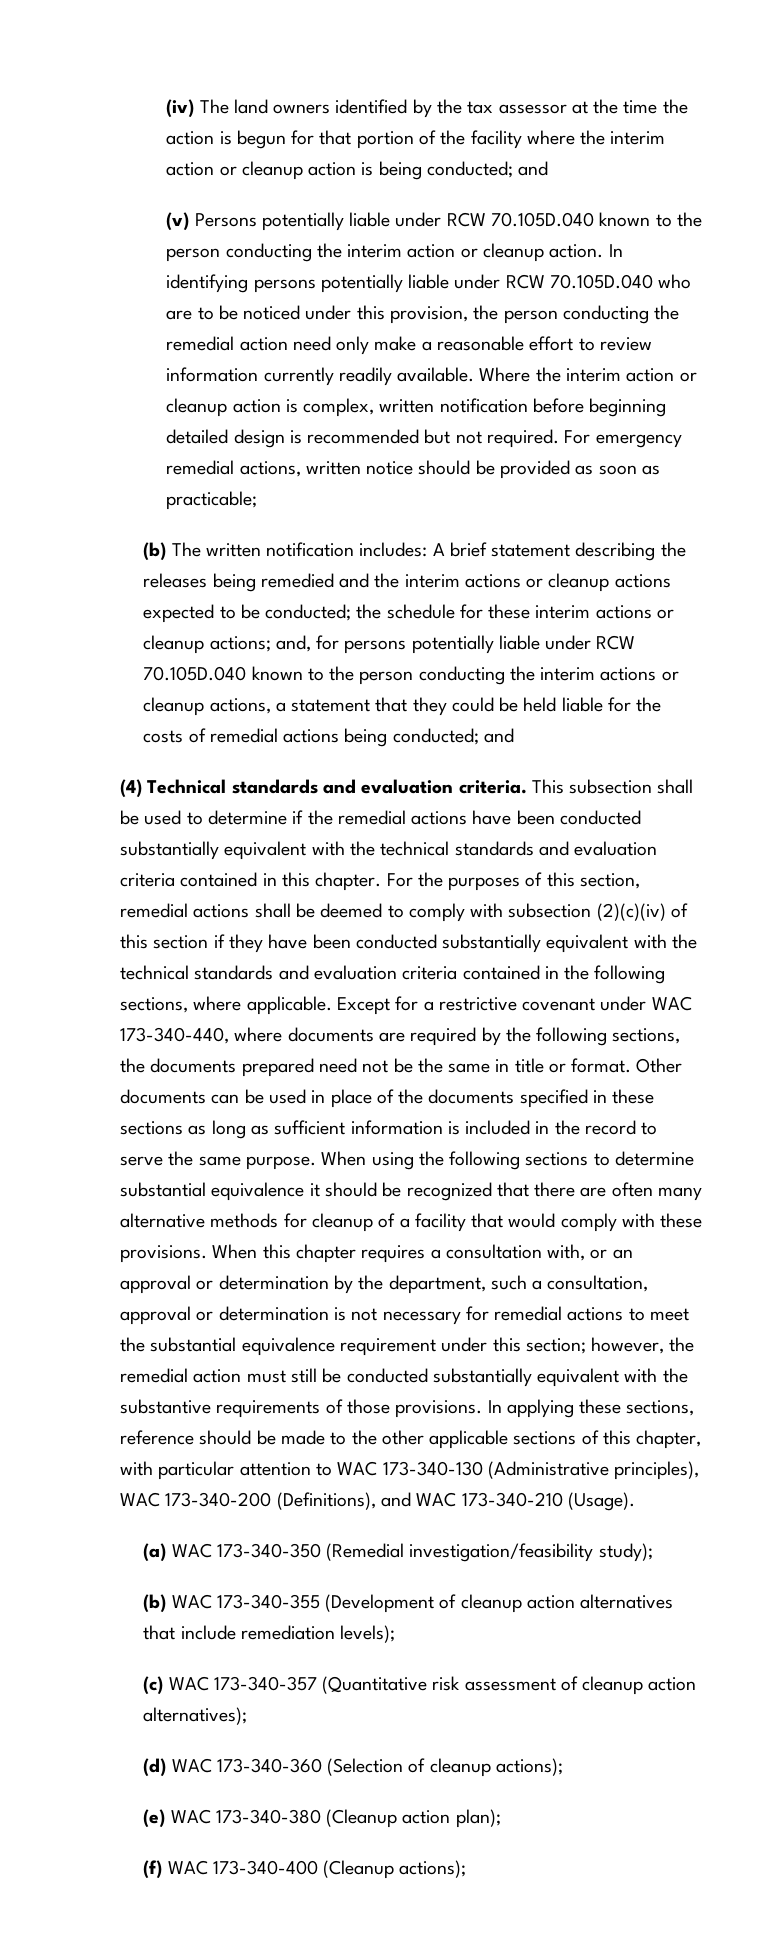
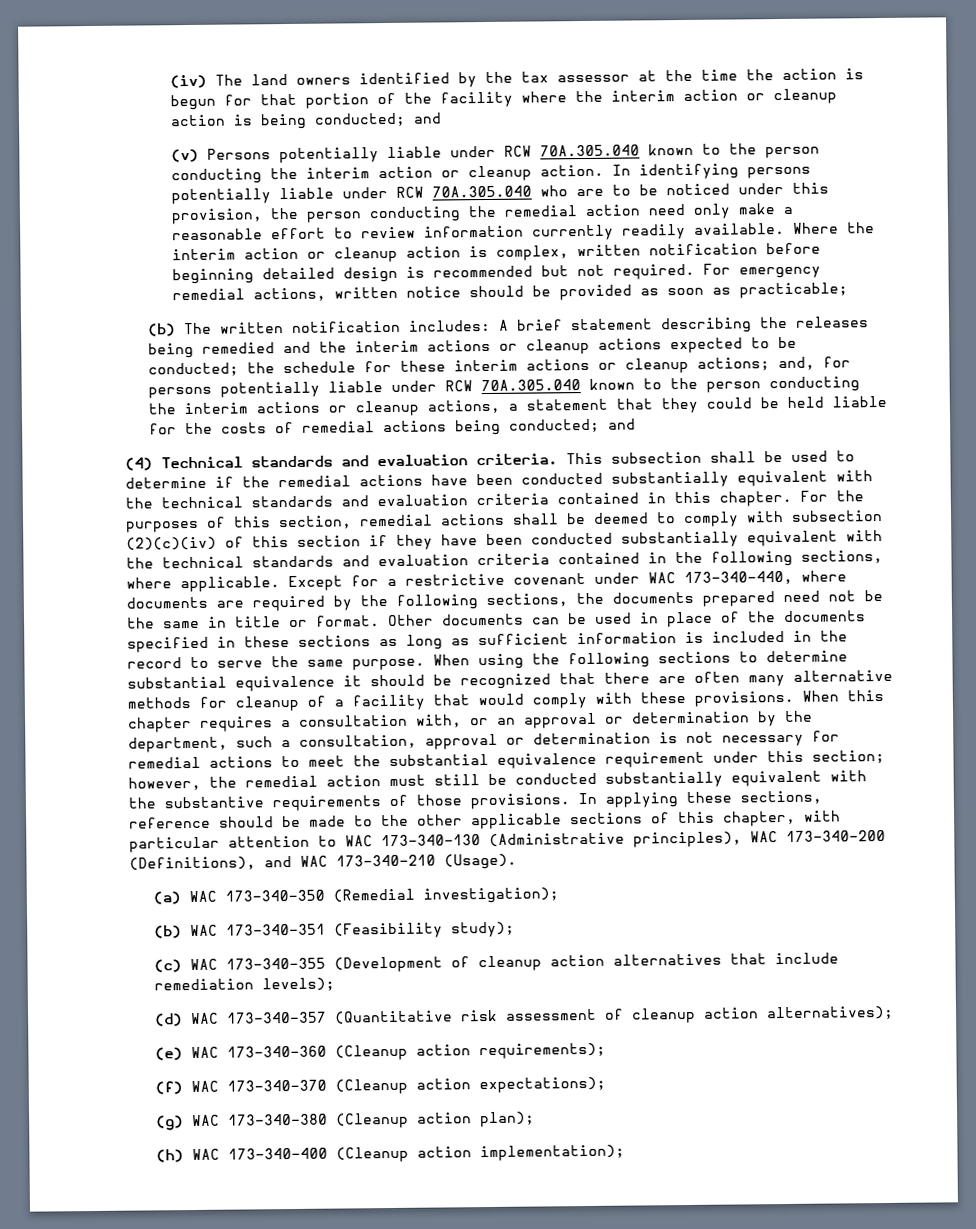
- (v) Persons potentially liable under RCW 70.105D.040 known to the person conducting the interim action or cleanup action.
+ (v) Persons potentially liable under RCW 70A.305.040 known to the person conducting the interim action or cleanup action.
- In identifying persons potentially liable under RCW 70.105D.040 who are to be noticed under this provision, the person conducting the remedial action need only make a reasonable effort to review information currently readily available.
+ In identifying persons potentially liable under RCW 70A.305.040 who are to be noticed under this provision, the person conducting the remedial action need only make a reasonable effort to review information currently readily available.
- and, for persons potentially liable under RCW 70.105D.040 known to the person conducting the interim actions or cleanup actions, a statement that they could be held liable for the costs of remedial actions being conducted;
+ and, for persons potentially liable under RCW 70A.305.040 known to the person conducting the interim actions or cleanup actions, a statement that they could be held liable for the costs of remedial actions being conducted;
- (a) WAC 173-340-350 (Remedial investigation/feasibility study);
+ (a) WAC 173-340-350 (Remedial investigation);
+ (b) WAC 173-340-351 (Feasibility study);
- (b) WAC 173-340-355 (Development of cleanup action alternatives that include remediation levels);
+ (c) WAC 173-340-355 (Development of cleanup action alternatives that include remediation levels);
- (c) WAC 173-340-357 (Quantitative risk assessment of cleanup action alternatives);
+ (d) WAC 173-340-357 (Quantitative risk assessment of cleanup action alternatives);
- (d) WAC 173-340-360 (Selection of cleanup actions);
- (e) WAC 173-340-380 (Cleanup action plan);
+ (e) WAC 173-340-360 (Cleanup action requirements);
+ (f) WAC 173-340-370 (Cleanup action expectations);
+ (g) WAC 173-340-380 (Cleanup action plan);
- (f) WAC 173-340-400 (Cleanup actions);
+ (h) WAC 173-340-400 (Cleanup action implementation);

